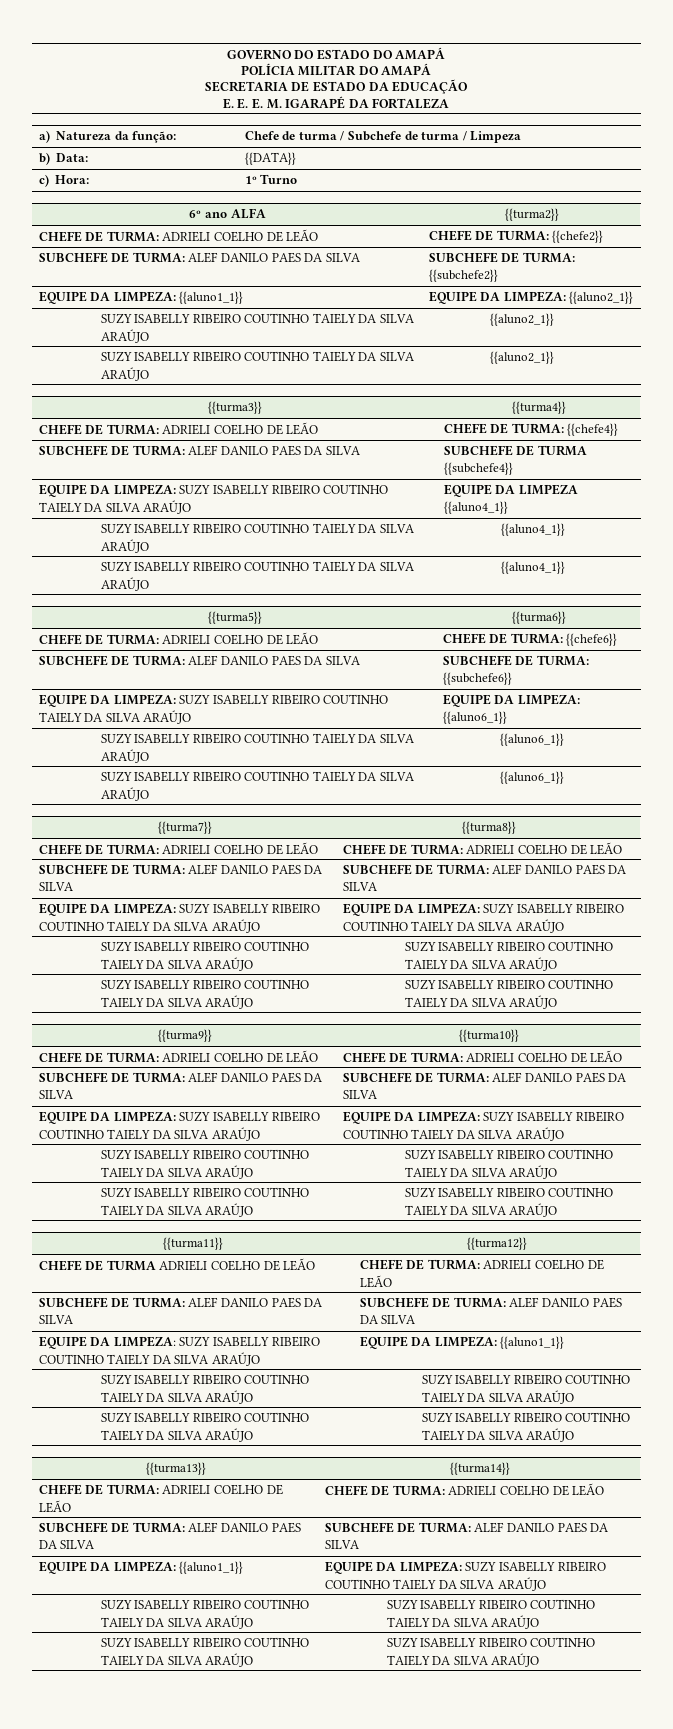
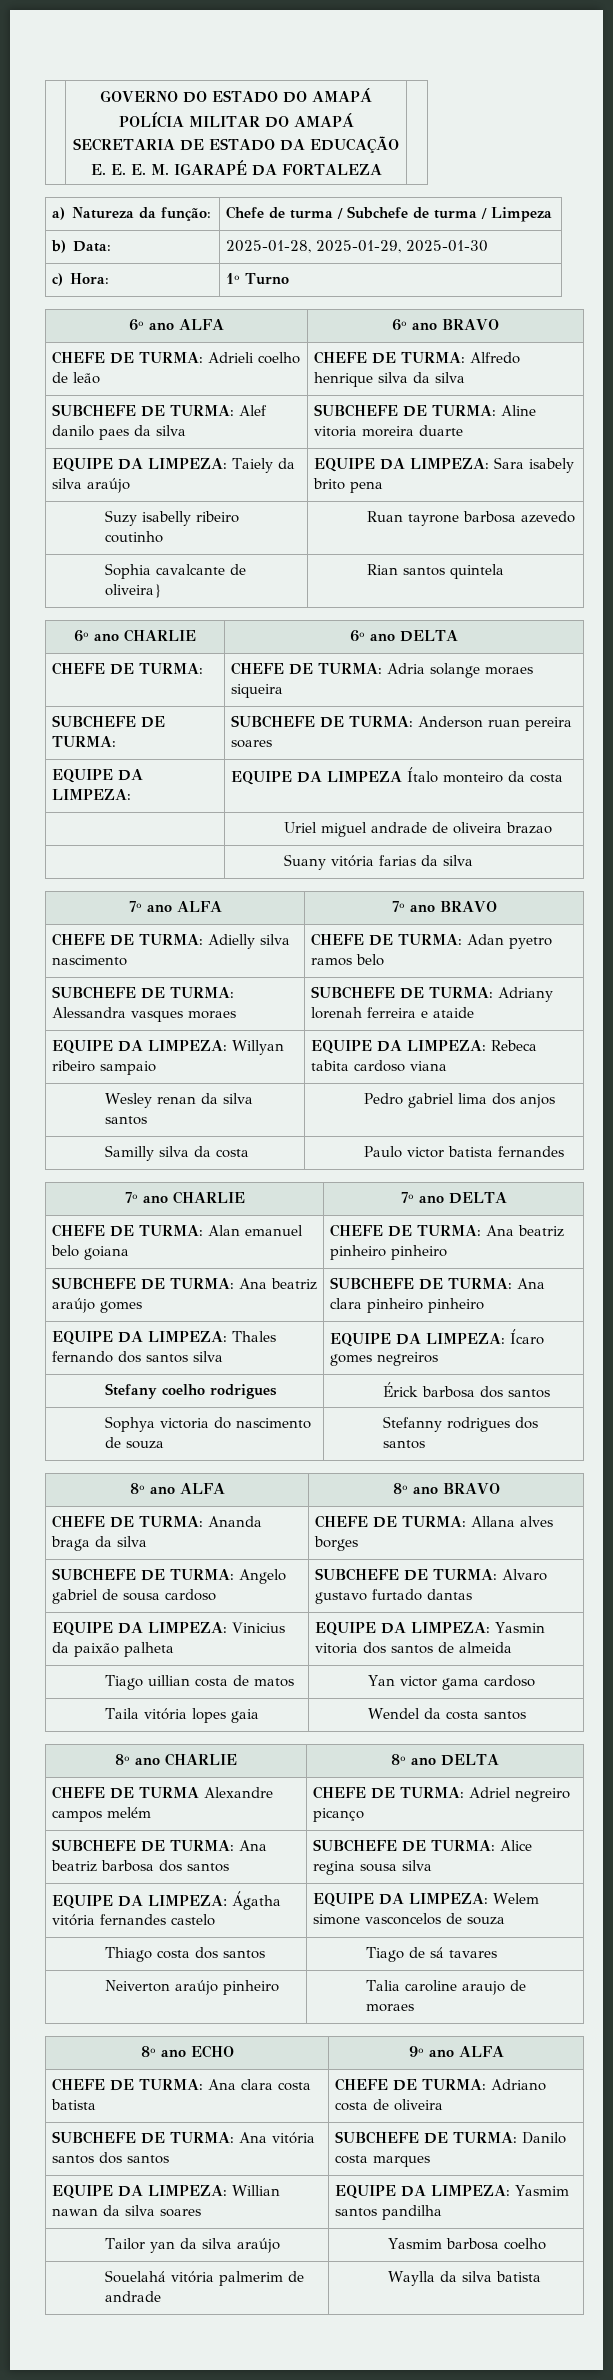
- b) Data: | {{DATA}}
+ b) Data: | 2025-01-28, 2025-01-29, 2025-01-30
- 6º ano ALFA | {{turma2}}
- CHEFE DE TURMA: ADRIELI COELHO DE LEÃO | CHEFE DE TURMA: {{chefe2}}
- SUBCHEFE DE TURMA: ALEF DANILO PAES DA SILVA | SUBCHEFE DE TURMA: {{subchefe2}}
- EQUIPE DA LIMPEZA: {{aluno1_1}} | EQUIPE DA LIMPEZA: {{aluno2_1}}
- SUZY ISABELLY RIBEIRO COUTINHO TAIELY DA SILVA ARAÚJO | {{aluno2_1}}
- SUZY ISABELLY RIBEIRO COUTINHO TAIELY DA SILVA ARAÚJO | {{aluno2_1}}
- {{turma3}} | {{turma4}}
- CHEFE DE TURMA: ADRIELI COELHO DE LEÃO | CHEFE DE TURMA: {{chefe4}}
- SUBCHEFE DE TURMA: ALEF DANILO PAES DA SILVA | SUBCHEFE DE TURMA {{subchefe4}}
- EQUIPE DA LIMPEZA: SUZY ISABELLY RIBEIRO COUTINHO TAIELY DA SILVA ARAÚJO | EQUIPE DA LIMPEZA {{aluno4_1}}
- SUZY ISABELLY RIBEIRO COUTINHO TAIELY DA SILVA ARAÚJO | {{aluno4_1}}
- SUZY ISABELLY RIBEIRO COUTINHO TAIELY DA SILVA ARAÚJO | {{aluno4_1}}
- {{turma5}} | {{turma6}}
- CHEFE DE TURMA: ADRIELI COELHO DE LEÃO | CHEFE DE TURMA: {{chefe6}}
- SUBCHEFE DE TURMA: ALEF DANILO PAES DA SILVA | SUBCHEFE DE TURMA: {{subchefe6}}
- EQUIPE DA LIMPEZA: SUZY ISABELLY RIBEIRO COUTINHO TAIELY DA SILVA ARAÚJO | EQUIPE DA LIMPEZA: {{aluno6_1}}
- SUZY ISABELLY RIBEIRO COUTINHO TAIELY DA SILVA ARAÚJO | {{aluno6_1}}
- SUZY ISABELLY RIBEIRO COUTINHO TAIELY DA SILVA ARAÚJO | {{aluno6_1}}
- {{turma7}} | {{turma8}}
- CHEFE DE TURMA: ADRIELI COELHO DE LEÃO | CHEFE DE TURMA: ADRIELI COELHO DE LEÃO
- SUBCHEFE DE TURMA: ALEF DANILO PAES DA SILVA | SUBCHEFE DE TURMA: ALEF DANILO PAES DA SILVA
- EQUIPE DA LIMPEZA: SUZY ISABELLY RIBEIRO COUTINHO TAIELY DA SILVA ARAÚJO | EQUIPE DA LIMPEZA: SUZY ISABELLY RIBEIRO COUTINHO TAIELY DA SILVA ARAÚJO
- SUZY ISABELLY RIBEIRO COUTINHO TAIELY DA SILVA ARAÚJO | SUZY ISABELLY RIBEIRO COUTINHO TAIELY DA SILVA ARAÚJO
- SUZY ISABELLY RIBEIRO COUTINHO TAIELY DA SILVA ARAÚJO | SUZY ISABELLY RIBEIRO COUTINHO TAIELY DA SILVA ARAÚJO
- {{turma9}} | {{turma10}}
- CHEFE DE TURMA: ADRIELI COELHO DE LEÃO | CHEFE DE TURMA: ADRIELI COELHO DE LEÃO
- SUBCHEFE DE TURMA: ALEF DANILO PAES DA SILVA | SUBCHEFE DE TURMA: ALEF DANILO PAES DA SILVA
- EQUIPE DA LIMPEZA: SUZY ISABELLY RIBEIRO COUTINHO TAIELY DA SILVA ARAÚJO | EQUIPE DA LIMPEZA: SUZY ISABELLY RIBEIRO COUTINHO TAIELY DA SILVA ARAÚJO
- SUZY ISABELLY RIBEIRO COUTINHO TAIELY DA SILVA ARAÚJO | SUZY ISABELLY RIBEIRO COUTINHO TAIELY DA SILVA ARAÚJO
- SUZY ISABELLY RIBEIRO COUTINHO TAIELY DA SILVA ARAÚJO | SUZY ISABELLY RIBEIRO COUTINHO TAIELY DA SILVA ARAÚJO
- {{turma11}} | {{turma12}}
+ 6º ano ALFA | 6º ano BRAVO
+ CHEFE DE TURMA: Adrieli coelho de leão | CHEFE DE TURMA: Alfredo henrique silva da silva
+ SUBCHEFE DE TURMA: Alef danilo paes da silva | SUBCHEFE DE TURMA: Aline vitoria moreira duarte
+ EQUIPE DA LIMPEZA: Taiely da silva araújo | EQUIPE DA LIMPEZA: Sara isabely brito pena
+ Suzy isabelly ribeiro coutinho | Ruan tayrone barbosa azevedo
+ Sophia cavalcante de oliveira} | Rian santos quintela
+ 6º ano CHARLIE | 6º ano DELTA
+ CHEFE DE TURMA: | CHEFE DE TURMA: Adria solange moraes siqueira
+ SUBCHEFE DE TURMA: | SUBCHEFE DE TURMA: Anderson ruan pereira soares
+ EQUIPE DA LIMPEZA: | EQUIPE DA LIMPEZA Ítalo monteiro da costa
+ | Uriel miguel andrade de oliveira brazao
+ | Suany vitória farias da silva
+ 7º ano ALFA | 7º ano BRAVO
+ CHEFE DE TURMA: Adielly silva nascimento | CHEFE DE TURMA: Adan pyetro ramos belo
+ SUBCHEFE DE TURMA: Alessandra vasques moraes | SUBCHEFE DE TURMA: Adriany lorenah ferreira e ataide
+ EQUIPE DA LIMPEZA: Willyan ribeiro sampaio | EQUIPE DA LIMPEZA: Rebeca tabita cardoso viana
+ Wesley renan da silva santos | Pedro gabriel lima dos anjos
+ Samilly silva da costa | Paulo victor batista fernandes
+ 7º ano CHARLIE | 7º ano DELTA
+ CHEFE DE TURMA: Alan emanuel belo goiana | CHEFE DE TURMA: Ana beatriz pinheiro pinheiro
+ SUBCHEFE DE TURMA: Ana beatriz araújo gomes | SUBCHEFE DE TURMA: Ana clara pinheiro pinheiro
+ EQUIPE DA LIMPEZA: Thales fernando dos santos silva | EQUIPE DA LIMPEZA: Ícaro gomes negreiros
+ Stefany coelho rodrigues | Érick barbosa dos santos
+ Sophya victoria do nascimento de souza | Stefanny rodrigues dos santos
+ 8º ano ALFA | 8º ano BRAVO
+ CHEFE DE TURMA: Ananda braga da silva | CHEFE DE TURMA: Allana alves borges
+ SUBCHEFE DE TURMA: Angelo gabriel de sousa cardoso | SUBCHEFE DE TURMA: Alvaro gustavo furtado dantas
+ EQUIPE DA LIMPEZA: Vinicius da paixão palheta | EQUIPE DA LIMPEZA: Yasmin vitoria dos santos de almeida
+ Tiago uillian costa de matos | Yan victor gama cardoso
+ Taila vitória lopes gaia | Wendel da costa santos
+ 8º ano CHARLIE | 8º ano DELTA
- CHEFE DE TURMA ADRIELI COELHO DE LEÃO | CHEFE DE TURMA: ADRIELI COELHO DE LEÃO
- SUBCHEFE DE TURMA: ALEF DANILO PAES DA SILVA | SUBCHEFE DE TURMA: ALEF DANILO PAES DA SILVA
- EQUIPE DA LIMPEZA: SUZY ISABELLY RIBEIRO COUTINHO TAIELY DA SILVA ARAÚJO | EQUIPE DA LIMPEZA: {{aluno1_1}}
- SUZY ISABELLY RIBEIRO COUTINHO TAIELY DA SILVA ARAÚJO | SUZY ISABELLY RIBEIRO COUTINHO TAIELY DA SILVA ARAÚJO
- SUZY ISABELLY RIBEIRO COUTINHO TAIELY DA SILVA ARAÚJO | SUZY ISABELLY RIBEIRO COUTINHO TAIELY DA SILVA ARAÚJO
- {{turma13}} | {{turma14}}
- CHEFE DE TURMA: ADRIELI COELHO DE LEÃO | CHEFE DE TURMA: ADRIELI COELHO DE LEÃO
- SUBCHEFE DE TURMA: ALEF DANILO PAES DA SILVA | SUBCHEFE DE TURMA: ALEF DANILO PAES DA SILVA
- EQUIPE DA LIMPEZA: {{aluno1_1}} | EQUIPE DA LIMPEZA: SUZY ISABELLY RIBEIRO COUTINHO TAIELY DA SILVA ARAÚJO
- SUZY ISABELLY RIBEIRO COUTINHO TAIELY DA SILVA ARAÚJO | SUZY ISABELLY RIBEIRO COUTINHO TAIELY DA SILVA ARAÚJO
- SUZY ISABELLY RIBEIRO COUTINHO TAIELY DA SILVA ARAÚJO | SUZY ISABELLY RIBEIRO COUTINHO TAIELY DA SILVA ARAÚJO
+ CHEFE DE TURMA Alexandre campos melém | CHEFE DE TURMA: Adriel negreiro picanço
+ SUBCHEFE DE TURMA: Ana beatriz barbosa dos santos | SUBCHEFE DE TURMA: Alice regina sousa silva
+ EQUIPE DA LIMPEZA: Ágatha vitória fernandes castelo | EQUIPE DA LIMPEZA: Welem simone vasconcelos de souza
+ Thiago costa dos santos | Tiago de sá tavares
+ Neiverton araújo pinheiro | Talia caroline araujo de moraes
+ 8º ano ECHO | 9º ano ALFA
+ CHEFE DE TURMA: Ana clara costa batista | CHEFE DE TURMA: Adriano costa de oliveira
+ SUBCHEFE DE TURMA: Ana vitória santos dos santos | SUBCHEFE DE TURMA: Danilo costa marques
+ EQUIPE DA LIMPEZA: Willian nawan da silva soares | EQUIPE DA LIMPEZA: Yasmim santos pandilha
+ Tailor yan da silva araújo | Yasmim barbosa coelho
+ Souelahá vitória palmerim de andrade | Waylla da silva batista

